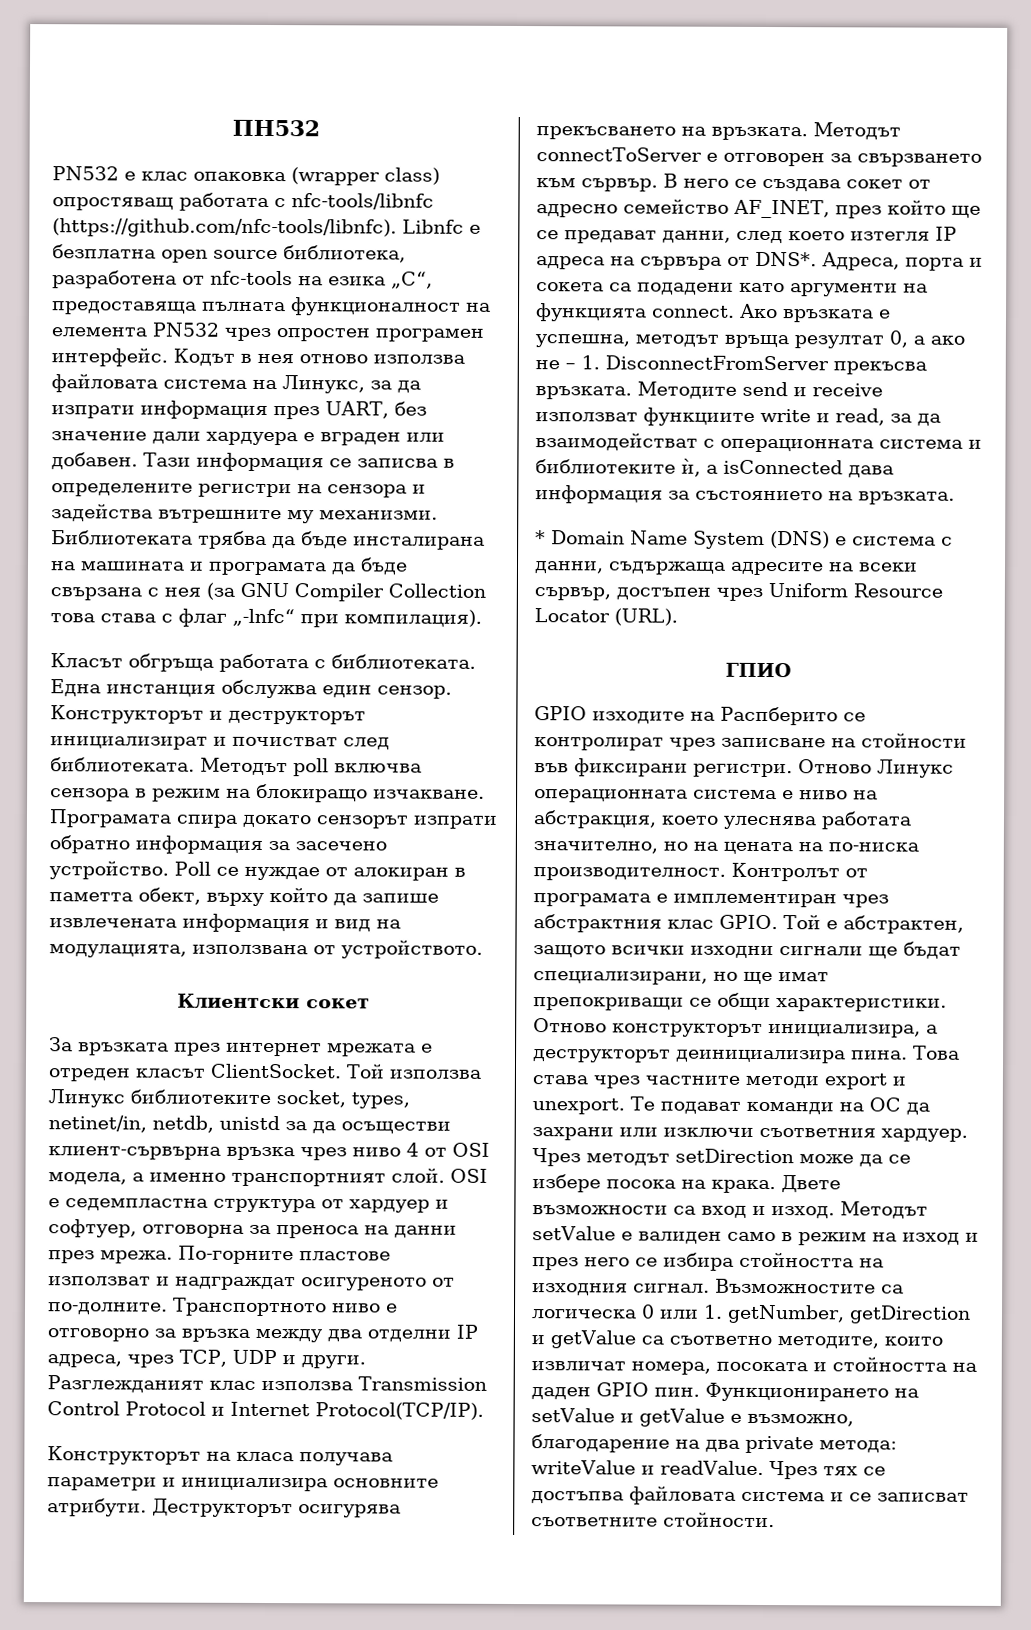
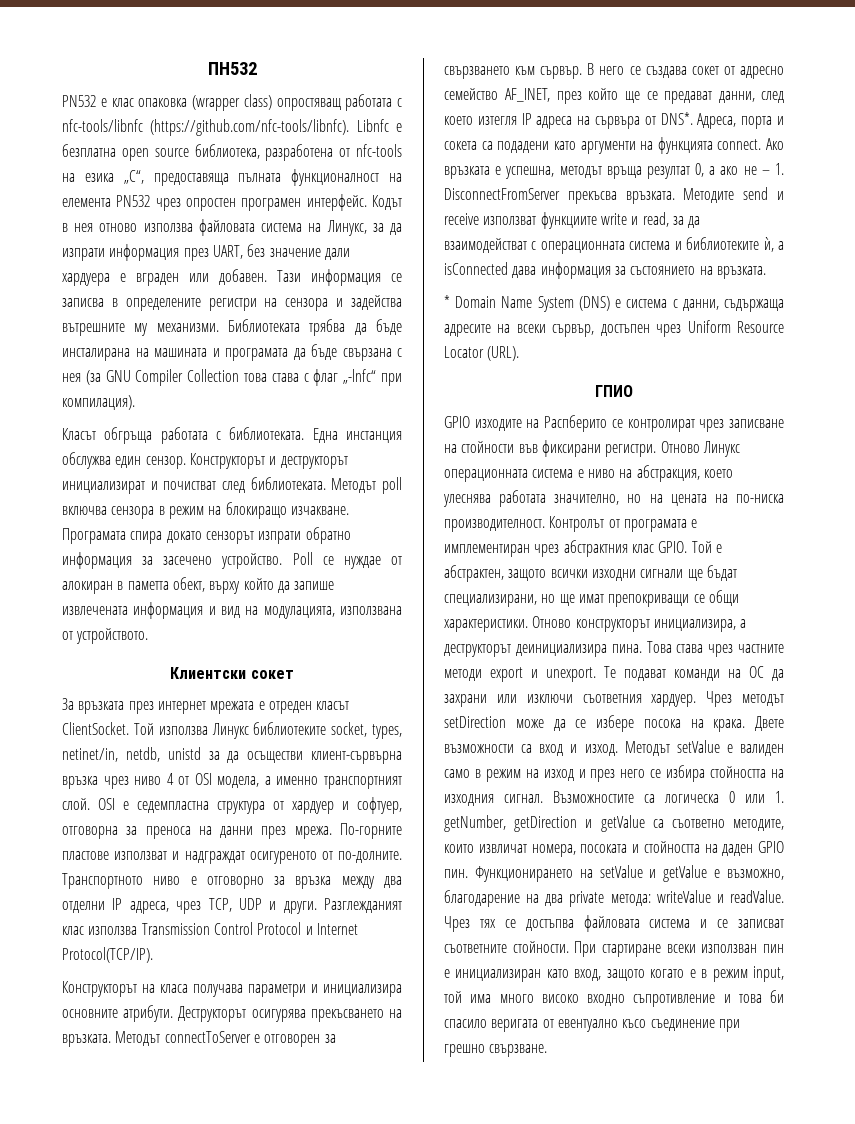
+ При стартиране всеки използван пин е инициализиран като вход, защото когато е в режим input, той има много високо входно съпротивление и това би спасило веригата от евентуално късо съединение при грешно свързване.

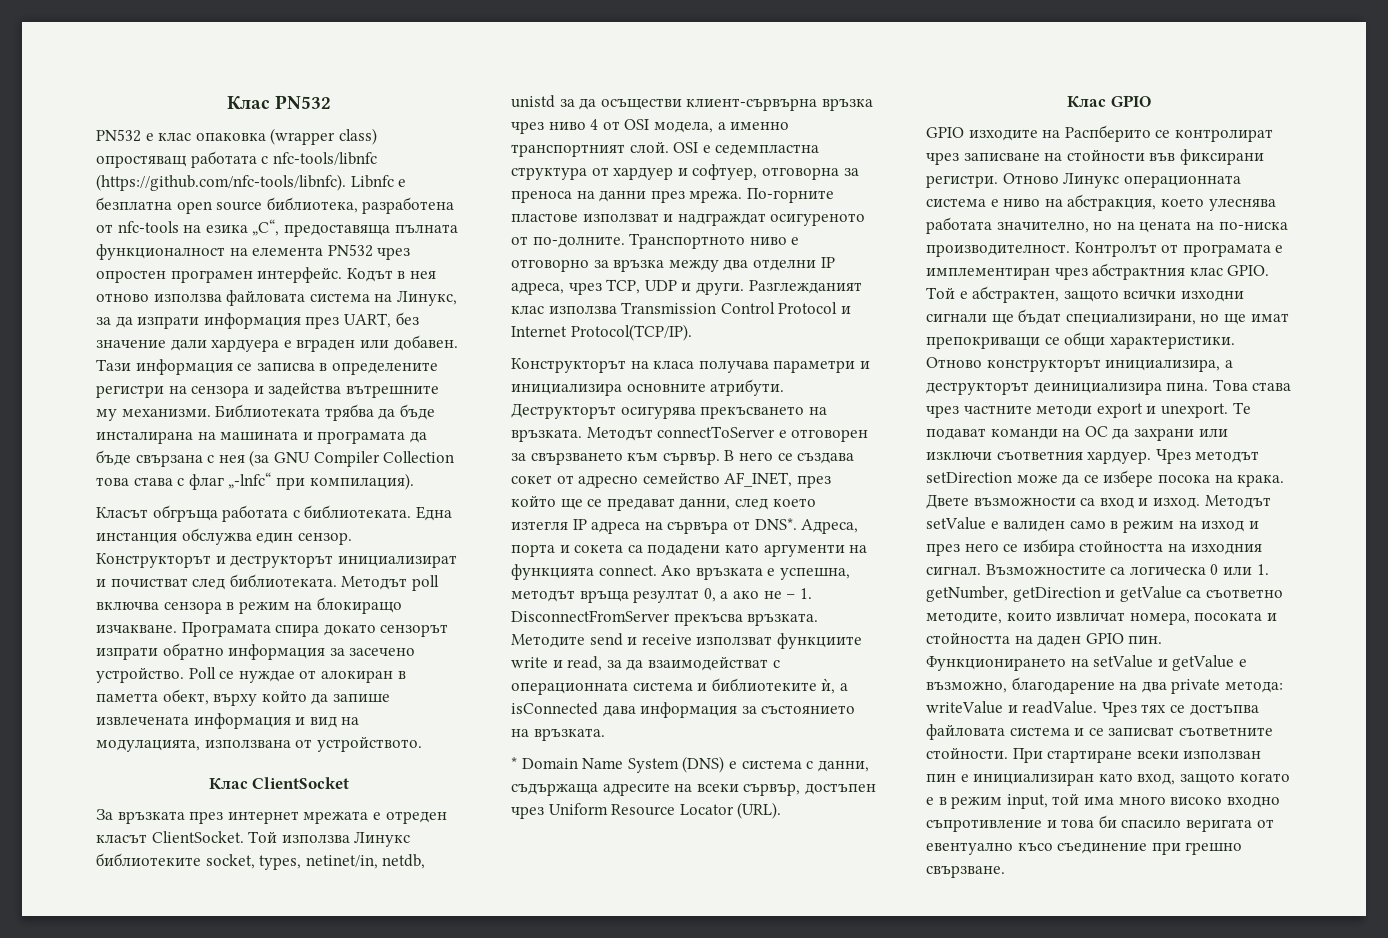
- ПН532
+ Клас PN532
- Клиентски сокет
+ Клас ClientSocket
- ГПИО
+ Клас GPIO

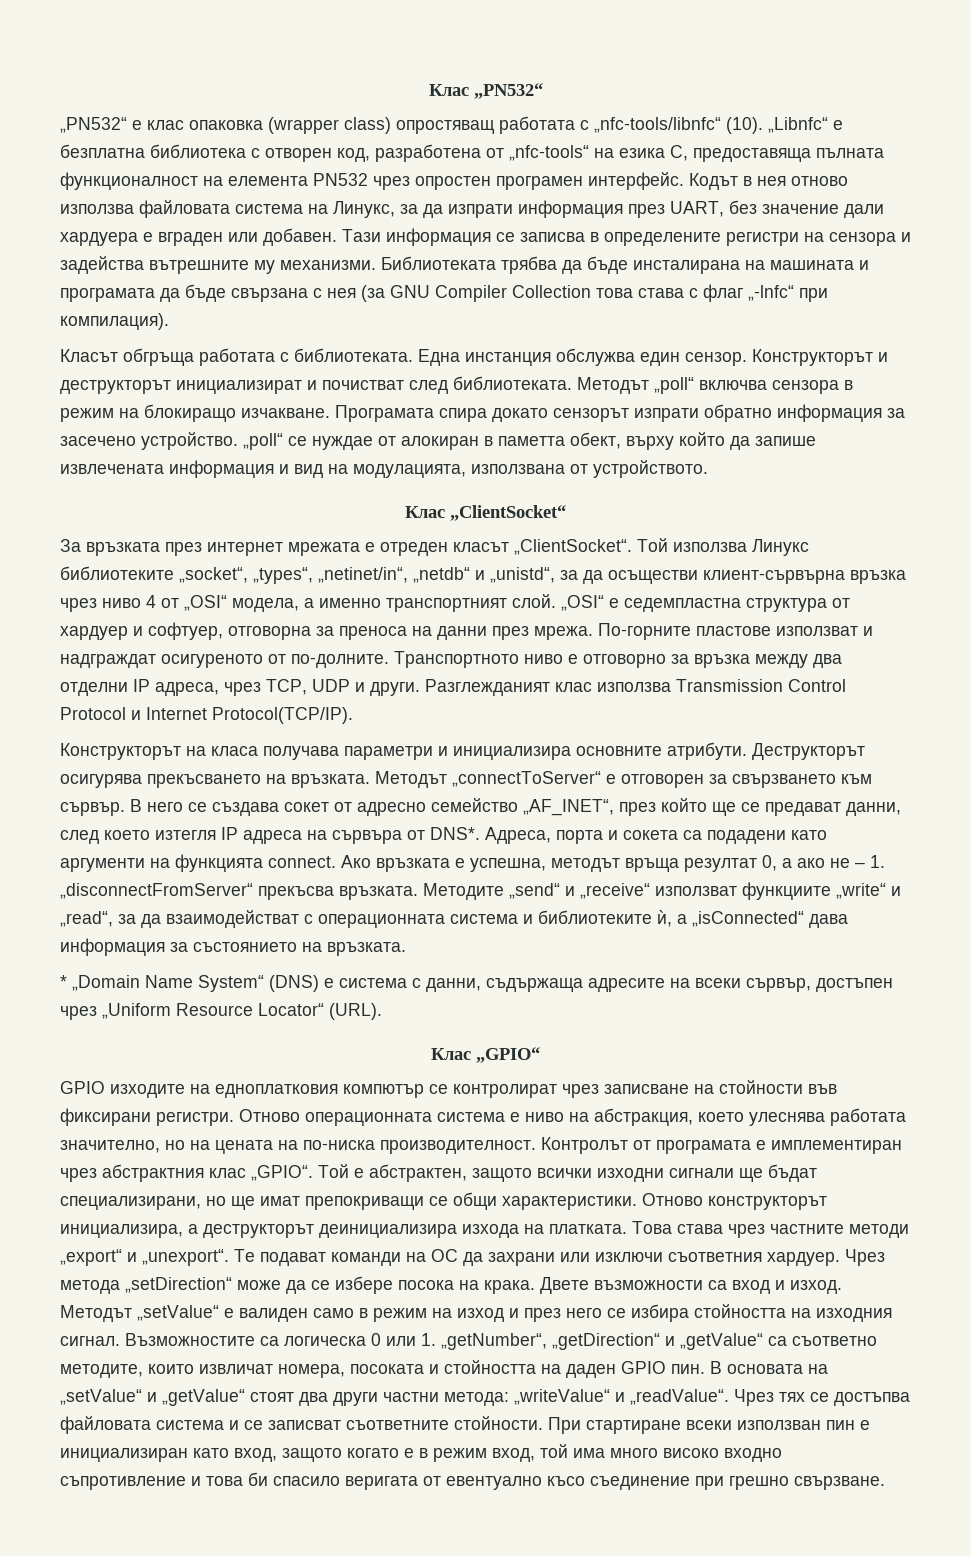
- Клас PN532
- PN532 е клас опаковка (wrapper class) опростяващ работата с nfc-tools/libnfc (https://github.com/nfc-tools/libnfc). Libnfc е безплатна open source библиотека, разработена от nfc-tools на езика „C“, предоставяща пълната функционалност на елемента PN532 чрез опростен програмен интерфейс.
+ Клас „PN532“
+ „PN532“ е клас опаковка (wrapper class) опростяващ работата с „nfc-tools/libnfc“ (10). „Libnfc“ е безплатна библиотека с отворен код, разработена от „nfc-tools“ на езика C, предоставяща пълната функционалност на елемента PN532 чрез опростен програмен интерфейс.
- Методът poll включва сензора в режим на блокиращо изчакване.
+ Методът „poll“ включва сензора в режим на блокиращо изчакване.
- Poll се нуждае от алокиран в паметта обект, върху който да запише извлечената информация и вид на модулацията, използвана от устройството.
+ „poll“ се нуждае от алокиран в паметта обект, върху който да запише извлечената информация и вид на модулацията, използвана от устройството.
- Клас ClientSocket
+ Клас „ClientSocket“
- За връзката през интернет мрежата е отреден класът ClientSocket.
+ За връзката през интернет мрежата е отреден класът „ClientSocket“.
- Той използва Линукс библиотеките socket, types, netinet/in, netdb, unistd за да осъществи клиент-сървърна връзка чрез ниво 4 от OSI модела, а именно транспортният слой.
+ Той използва Линукс библиотеките „socket“, „types“, „netinet/in“, „netdb“ и „unistd“, за да осъществи клиент-сървърна връзка чрез ниво 4 от „OSI“ модела, а именно транспортният слой.
- OSI е седемпластна структура от хардуер и софтуер, отговорна за преноса на данни през мрежа.
+ „OSI“ е седемпластна структура от хардуер и софтуер, отговорна за преноса на данни през мрежа.
- Методът connectToServer е отговорен за свързването към сървър.
+ Методът „connectToServer“ е отговорен за свързването към сървър.
- В него се създава сокет от адресно семейство AF_INET, през който ще се предават данни, след което изтегля IP адреса на сървъра от DNS*.
+ В него се създава сокет от адресно семейство „AF_INET“, през който ще се предават данни, след което изтегля IP адреса на сървъра от DNS*.
- Ако връзката е успешна, методът връща резултат 0, а ако не – 1. DisconnectFromServer прекъсва връзката.
+ Ако връзката е успешна, методът връща резултат 0, а ако не – 1. „disconnectFromServer“ прекъсва връзката.
- Методите send и receive използват функциите write и read, за да взаимодействат с операционната система и библиотеките ѝ, а isConnected дава информация за състоянието на връзката.
+ Методите „send“ и „receive“ използват функциите „write“ и „read“, за да взаимодействат с операционната система и библиотеките ѝ, а „isConnected“ дава информация за състоянието на връзката.
- * Domain Name System (DNS) е система с данни, съдържаща адресите на всеки сървър, достъпен чрез Uniform Resource Locator (URL).
+ * „Domain Name System“ (DNS) е система с данни, съдържаща адресите на всеки сървър, достъпен чрез „Uniform Resource Locator“ (URL).
- Клас GPIO
+ Клас „GPIO“
- GPIO изходите на Распберито се контролират чрез записване на стойности във фиксирани регистри.
+ GPIO изходите на едноплатковия компютър се контролират чрез записване на стойности във фиксирани регистри.
- Отново Линукс операционната система е ниво на абстракция, което улеснява работата значително, но на цената на по-ниска производителност.
+ Отново операционната система е ниво на абстракция, което улеснява работата значително, но на цената на по-ниска производителност.
- Контролът от програмата е имплементиран чрез абстрактния клас GPIO.
+ Контролът от програмата е имплементиран чрез абстрактния клас „GPIO“.
- Отново конструкторът инициализира, а деструкторът деинициализира пина.
+ Отново конструкторът инициализира, а деструкторът деинициализира изхода на платката.
- Това става чрез частните методи export и unexport.
+ Това става чрез частните методи „export“ и „unexport“.
- Чрез методът setDirection може да се избере посока на крака.
+ Чрез метода „setDirection“ може да се избере посока на крака.
- Методът setValue е валиден само в режим на изход и през него се избира стойността на изходния сигнал.
+ Методът „setValue“ е валиден само в режим на изход и през него се избира стойността на изходния сигнал.
- Възможностите са логическа 0 или 1. getNumber, getDirection и getValue са съответно методите, които извличат номера, посоката и стойността на даден GPIO пин.
+ Възможностите са логическа 0 или 1. „getNumber“, „getDirection“ и „getValue“ са съответно методите, които извличат номера, посоката и стойността на даден GPIO пин.
- Функционирането на setValue и getValue е възможно, благодарение на два private метода: writeValue и readValue.
+ В основата на „setValue“ и „getValue“ стоят два други частни метода: „writeValue“ и „readValue“.
- При стартиране всеки използван пин е инициализиран като вход, защото когато е в режим input, той има много високо входно съпротивление и това би спасило веригата от евентуално късо съединение при грешно свързване.
+ При стартиране всеки използван пин е инициализиран като вход, защото когато е в режим вход, той има много високо входно съпротивление и това би спасило веригата от евентуално късо съединение при грешно свързване.

